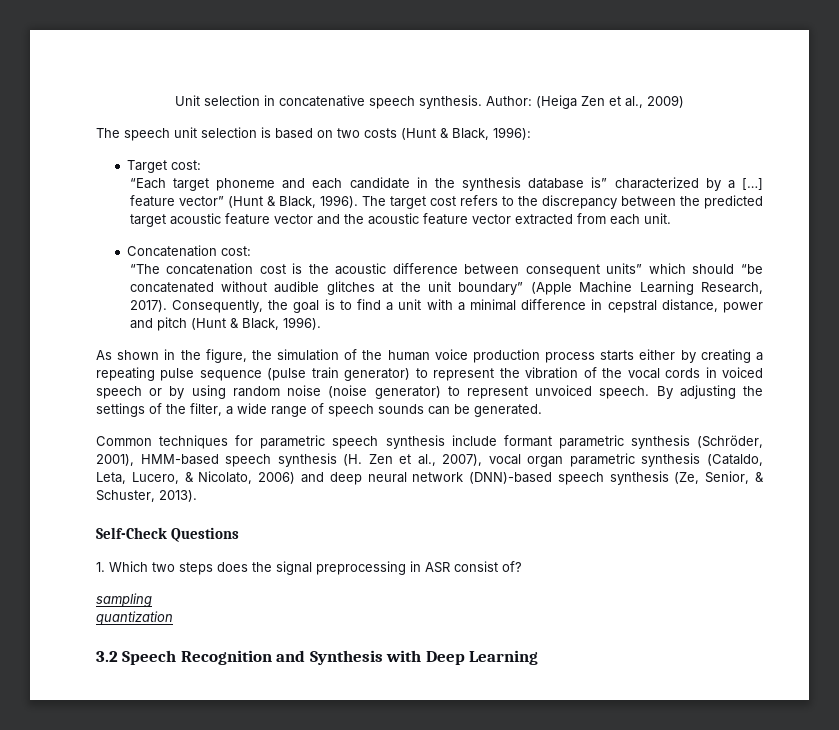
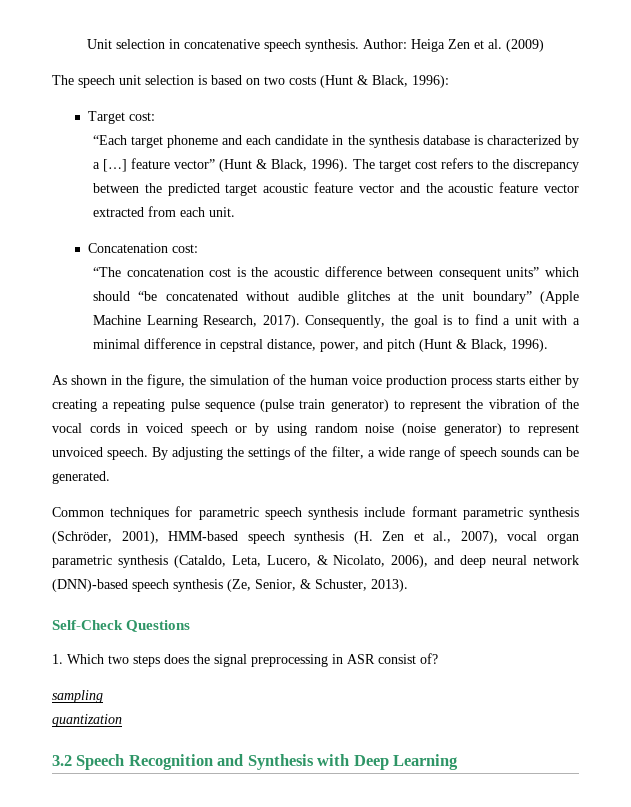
- Author: (Heiga Zen et al., 2009)
+ Author: Heiga Zen et al. (2009)
- “Each target phoneme and each candidate in the synthesis database is” characterized by a […] feature vector” (Hunt & Black, 1996).
+ “Each target phoneme and each candidate in the synthesis database is characterized by a […] feature vector” (Hunt & Black, 1996).
- Consequently, the goal is to find a unit with a minimal difference in cepstral distance, power and pitch (Hunt & Black, 1996).
+ Consequently, the goal is to find a unit with a minimal difference in cepstral distance, power, and pitch (Hunt & Black, 1996).
- Common techniques for parametric speech synthesis include formant parametric synthesis (Schröder, 2001), HMM-based speech synthesis (H. Zen et al., 2007), vocal organ parametric synthesis (Cataldo, Leta, Lucero, & Nicolato, 2006) and deep neural network (DNN)-based speech synthesis (Ze, Senior, & Schuster, 2013).
+ Common techniques for parametric speech synthesis include formant parametric synthesis (Schröder, 2001), HMM-based speech synthesis (H. Zen et al., 2007), vocal organ parametric synthesis (Cataldo, Leta, Lucero, & Nicolato, 2006), and deep neural network (DNN)-based speech synthesis (Ze, Senior, & Schuster, 2013).

